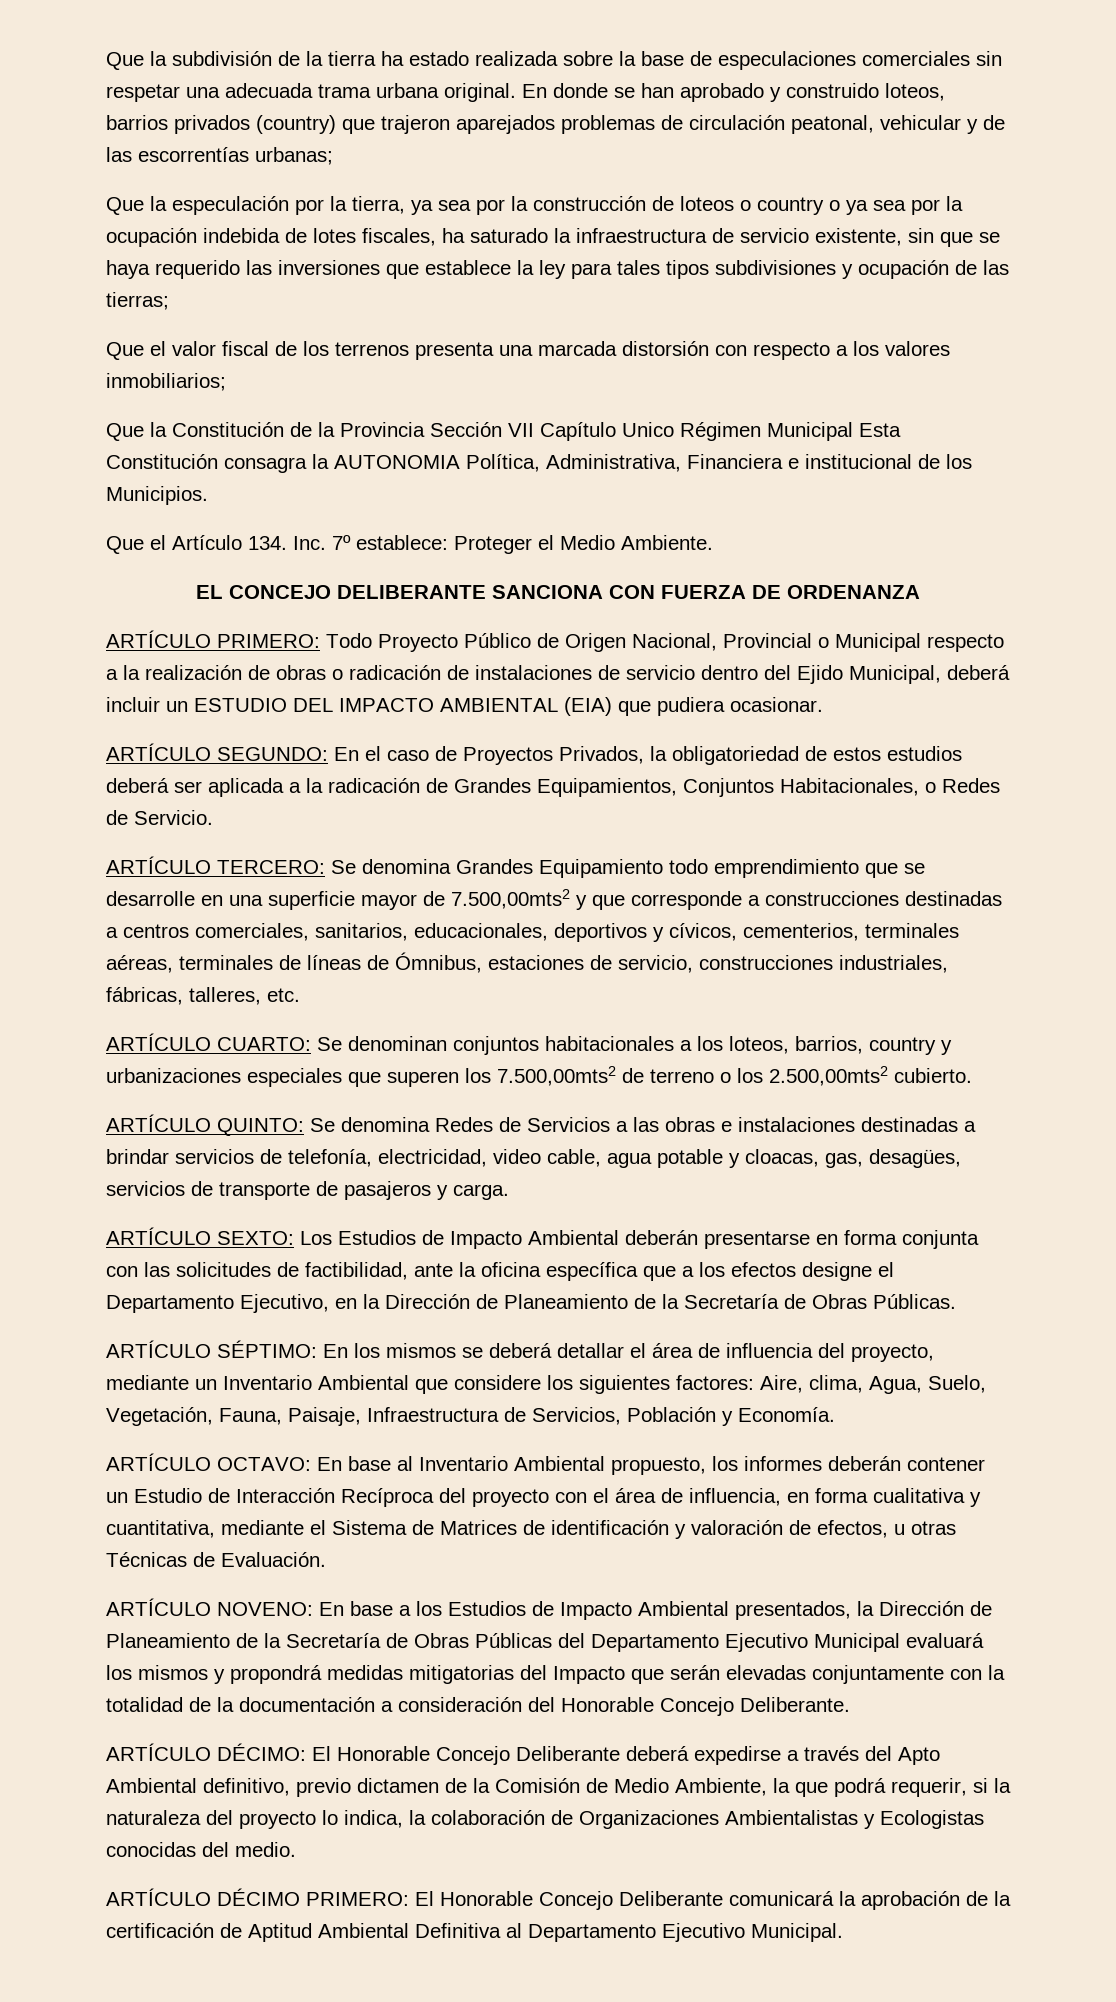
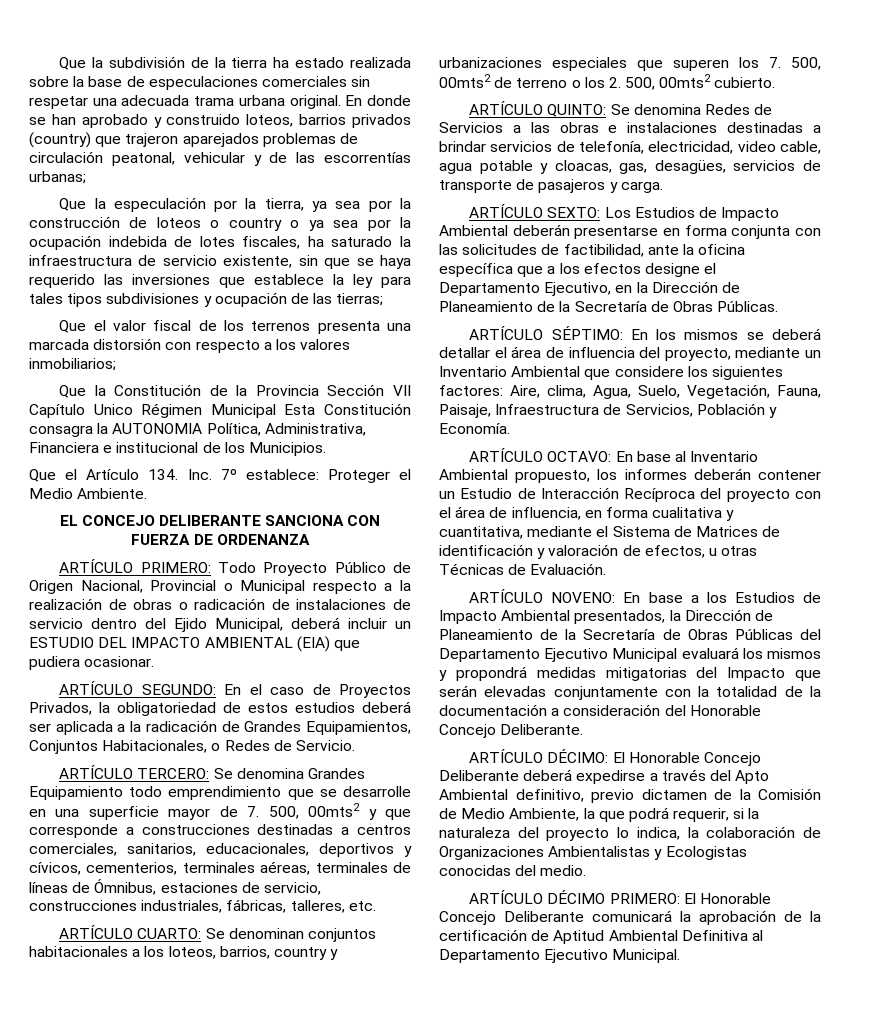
- ARTÍCULO TERCERO: Se denomina Grandes Equipamiento todo emprendimiento que se desarrolle en una superficie mayor de 7.500,00mts2 y que corresponde a construcciones destinadas a centros comerciales, sanitarios, educacionales, deportivos y cívicos, cementerios, terminales aéreas, terminales de líneas de Ómnibus, estaciones de servicio, construcciones industriales, fábricas, talleres, etc.
+ ARTÍCULO TERCERO: Se denomina Grandes Equipamiento todo emprendimiento que se desarrolle en una superficie mayor de 7. 500, 00mts2 y que corresponde a construcciones destinadas a centros comerciales, sanitarios, educacionales, deportivos y cívicos, cementerios, terminales aéreas, terminales de líneas de Ómnibus, estaciones de servicio, construcciones industriales, fábricas, talleres, etc.
- ARTÍCULO CUARTO: Se denominan conjuntos habitacionales a los loteos, barrios, country y urbanizaciones especiales que superen los 7.500,00mts2 de terreno o los 2.500,00mts2 cubierto.
+ ARTÍCULO CUARTO: Se denominan conjuntos habitacionales a los loteos, barrios, country y urbanizaciones especiales que superen los 7. 500, 00mts2 de terreno o los 2. 500, 00mts2 cubierto.

